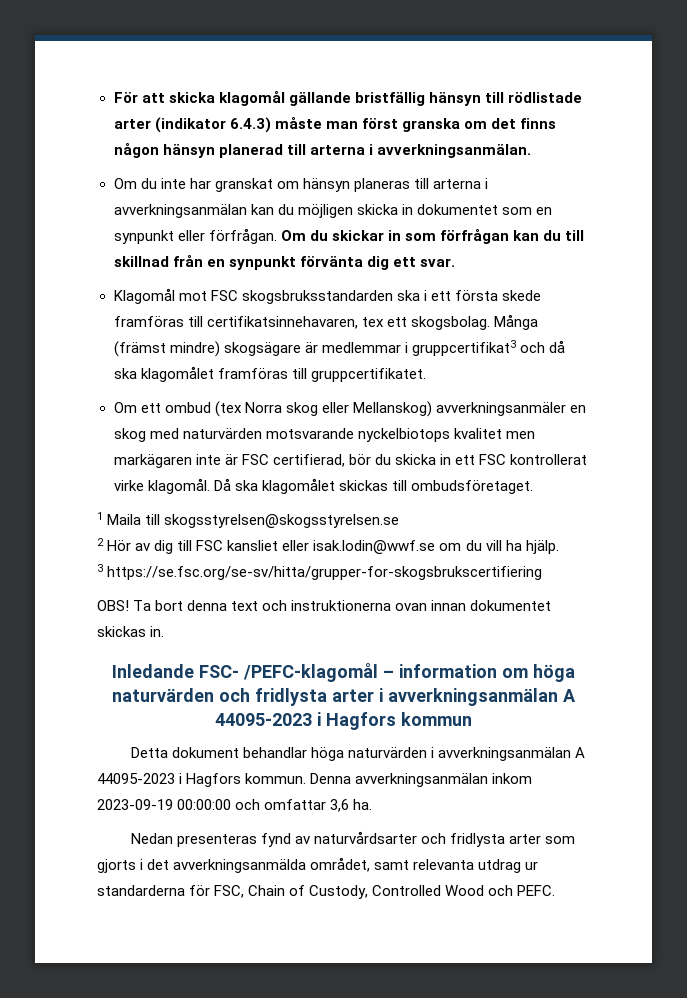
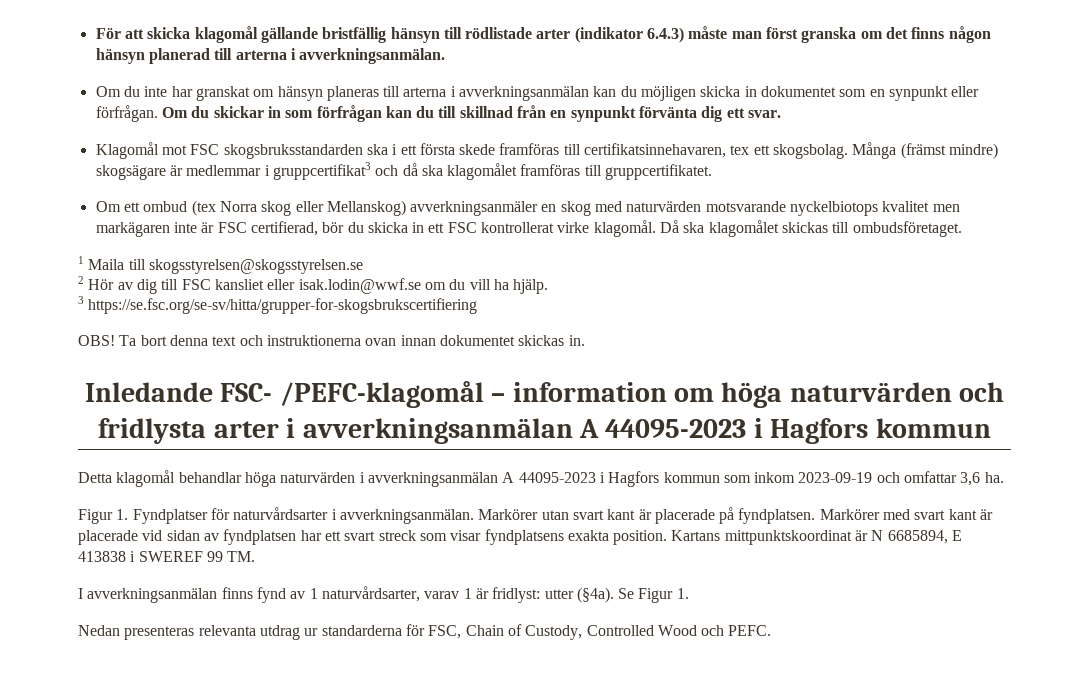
- Detta dokument behandlar höga naturvärden i avverkningsanmälan A 44095-2023 i Hagfors kommun. Denna avverkningsanmälan inkom 2023-09-19 00:00:00 och omfattar 3,6 ha.
+ Detta klagomål behandlar höga naturvärden i avverkningsanmälan A 44095-2023 i Hagfors kommun som inkom 2023-09-19 och omfattar 3,6 ha.
- Nedan presenteras fynd av naturvårdsarter och fridlysta arter som gjorts i det avverkningsanmälda området, samt relevanta utdrag ur standarderna för FSC, Chain of Custody, Controlled Wood och PEFC.
+ Figur 1. Fyndplatser för naturvårdsarter i avverkningsanmälan. Markörer utan svart kant är placerade på fyndplatsen. Markörer med svart kant är placerade vid sidan av fyndplatsen har ett svart streck som visar fyndplatsens exakta position. Kartans mittpunktskoordinat är N 6685894, E 413838 i SWEREF 99 TM.
+ I avverkningsanmälan finns fynd av 1 naturvårdsarter, varav 1 är fridlyst: utter (§4a). Se Figur 1.
+ Nedan presenteras relevanta utdrag ur standarderna för FSC, Chain of Custody, Controlled Wood och PEFC.

